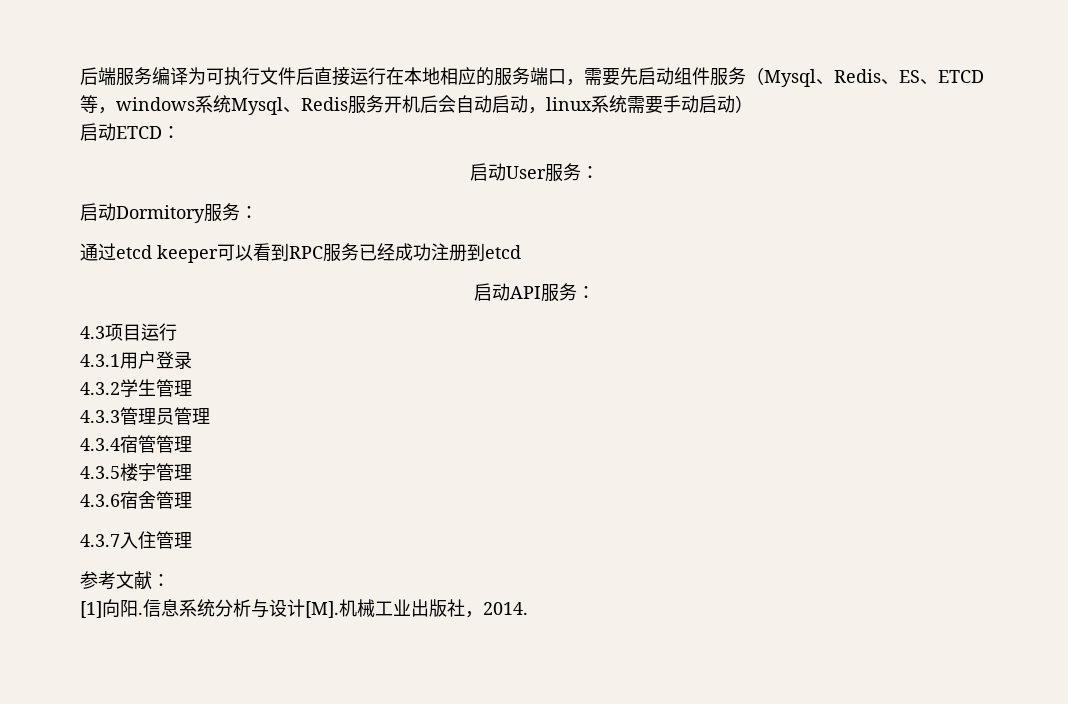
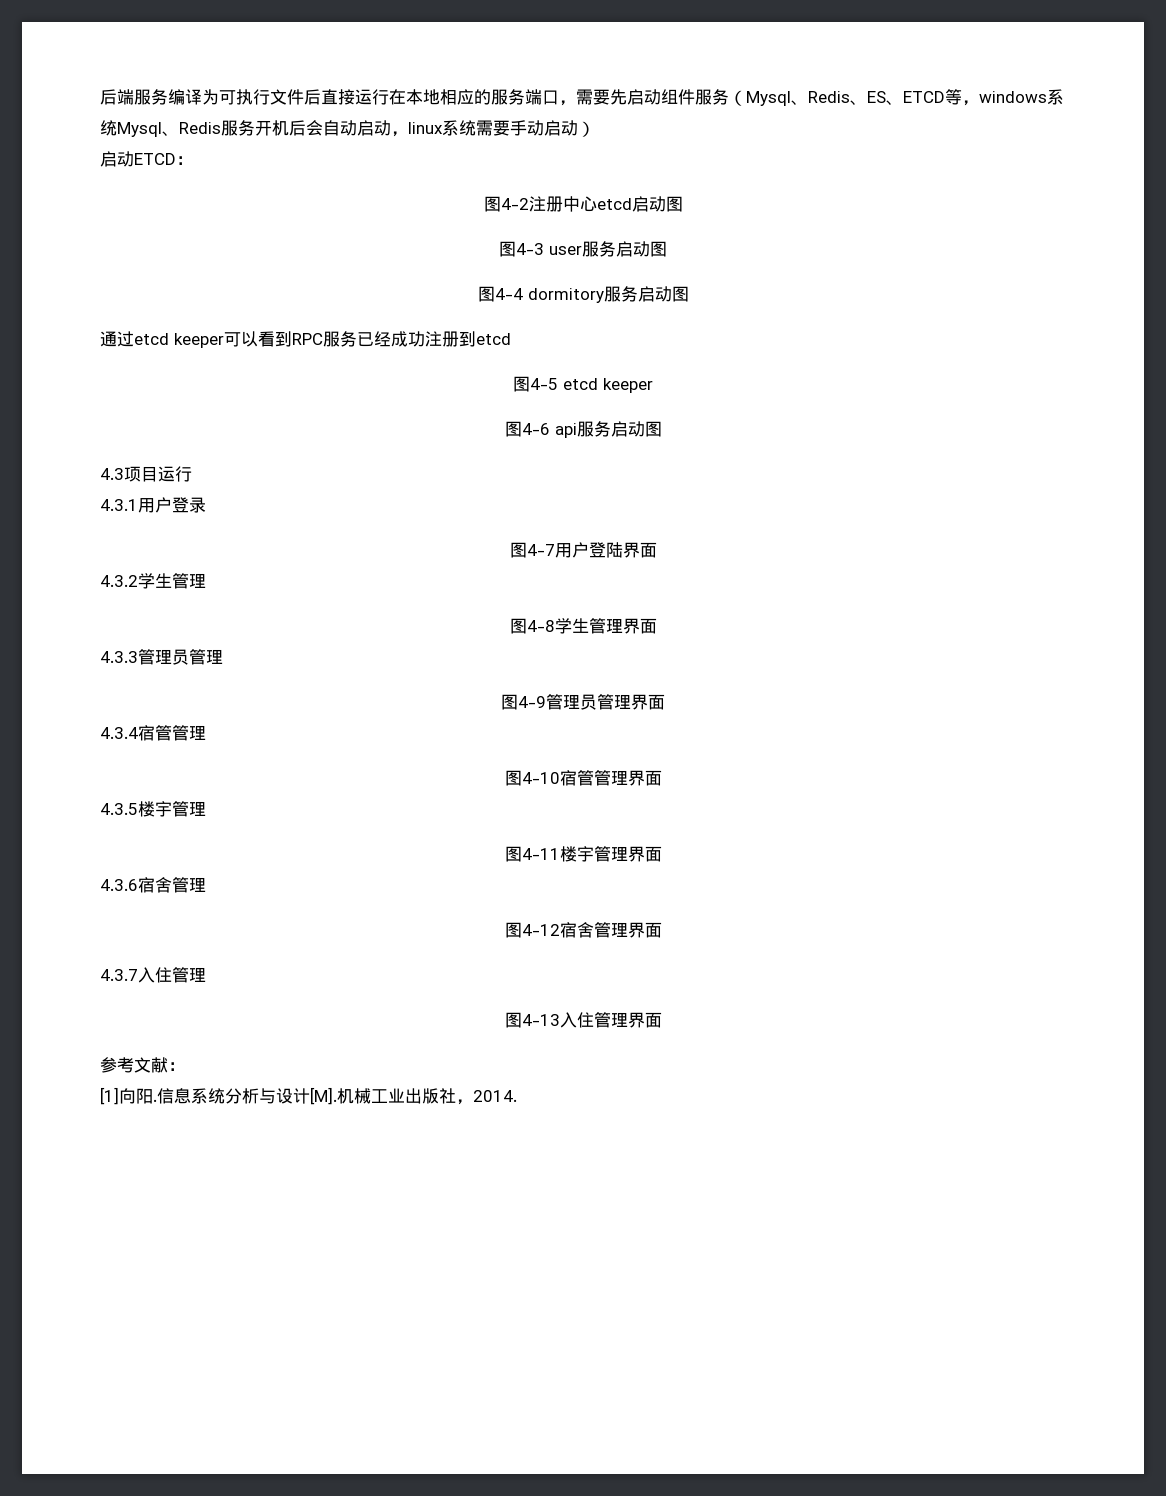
- 启动User服务：
- 启动Dormitory服务：
+ 图4-2注册中心etcd启动图
+ 图4-3 user服务启动图
+ 图4-4 dormitory服务启动图
- 启动API服务：
+ 图4-5 etcd keeper
+ 图4-6 api服务启动图
+ 图4-7用户登陆界面
+ 图4-8学生管理界面
+ 图4-9管理员管理界面
+ 图4-10宿管管理界面
+ 图4-11楼宇管理界面
+ 图4-12宿舍管理界面
+ 图4-13入住管理界面

